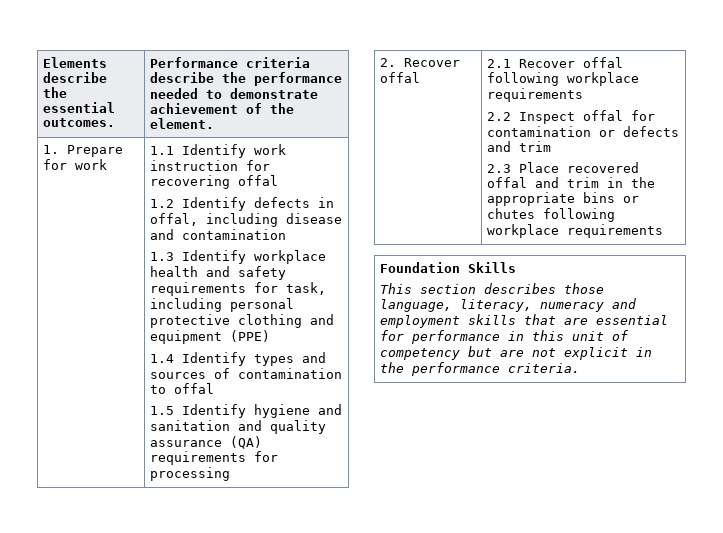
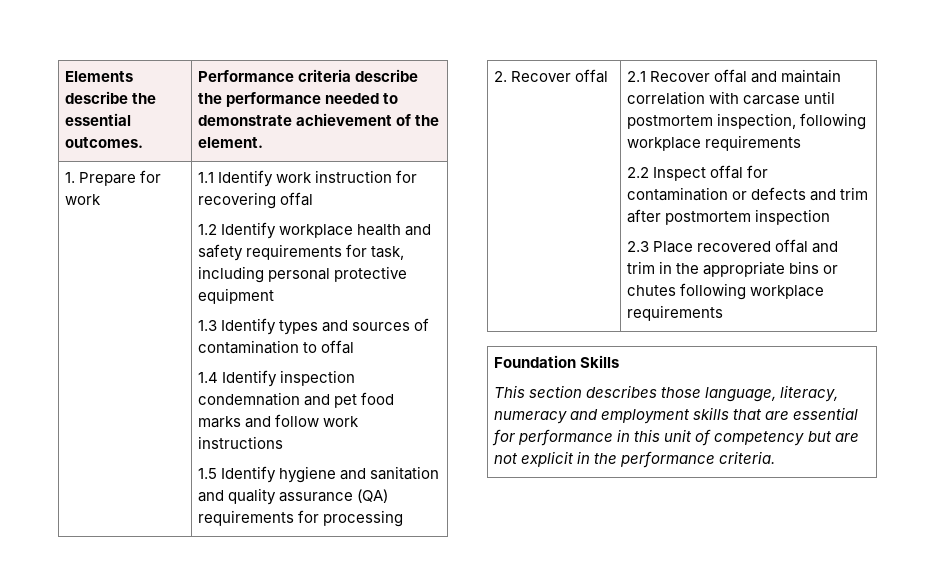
- 1.2 Identify defects in offal, including disease and contamination
- 1.3 Identify workplace health and safety requirements for task, including personal protective clothing and equipment (PPE)
- 1.4 Identify types and sources of contamination to offal
+ 1.2 Identify workplace health and safety requirements for task, including personal protective equipment
+ 1.3 Identify types and sources of contamination to offal
+ 1.4 Identify inspection condemnation and pet food marks and follow work instructions
- 2.1 Recover offal following workplace requirements
+ 2.1 Recover offal and maintain correlation with carcase until postmortem inspection, following workplace requirements
- 2.2 Inspect offal for contamination or defects and trim
+ 2.2 Inspect offal for contamination or defects and trim after postmortem inspection

